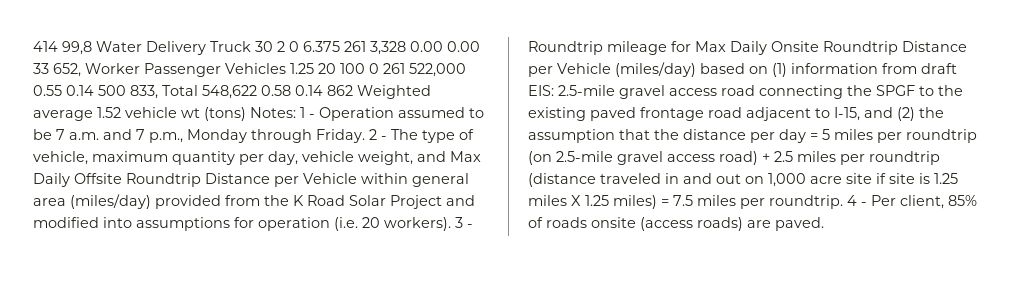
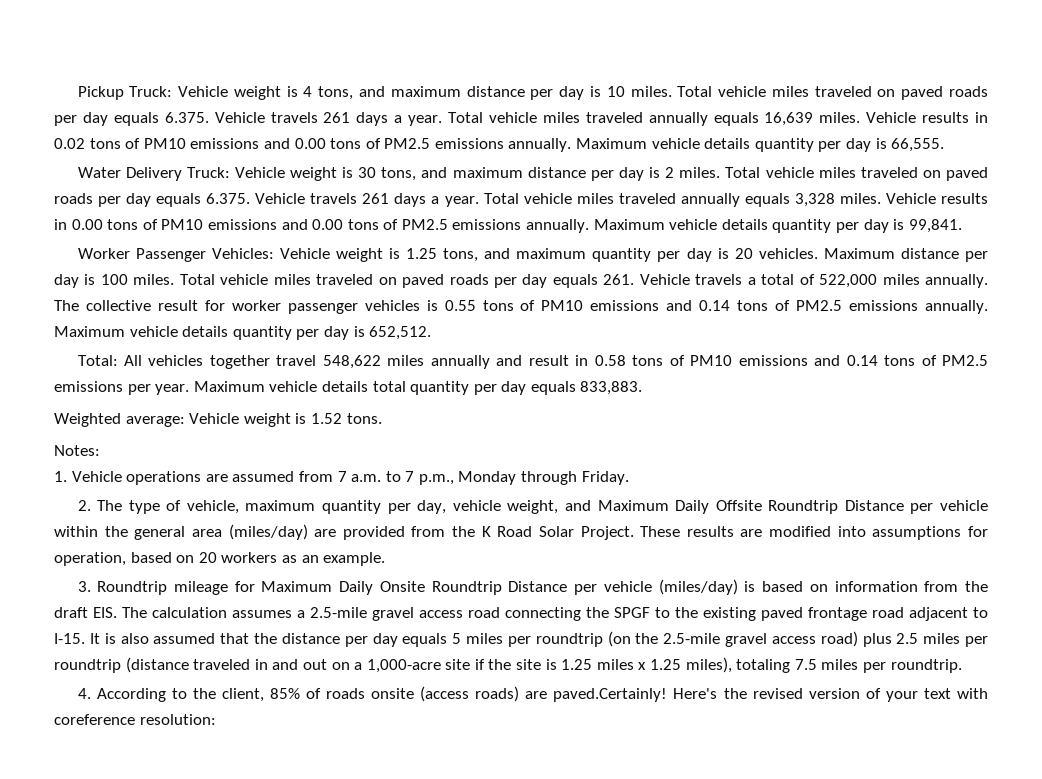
- 414 99,8 Water Delivery Truck 30 2 0 6.375 261 3,328 0.00 0.00 33 652, Worker Passenger Vehicles 1.25 20 100 0 261 522,000 0.55 0.14 500 833, Total 548,622 0.58 0.14 862 Weighted average 1.52 vehicle wt (tons) Notes: 1 - Operation assumed to be 7 a.m. and 7 p.m., Monday through Friday. 2 - The type of vehicle, maximum quantity per day, vehicle weight, and Max Daily Offsite Roundtrip Distance per Vehicle within general area (miles/day) provided from the K Road Solar Project and modified into assumptions for operation (i.e. 20 workers). 3 - Roundtrip mileage for Max Daily Onsite Roundtrip Distance per Vehicle (miles/day) based on (1) information from draft EIS: 2.5-mile gravel access road connecting the SPGF to the existing paved frontage road adjacent to I-15, and (2) the assumption that the distance per day = 5 miles per roundtrip (on 2.5-mile gravel access road) + 2.5 miles per roundtrip (distance traveled in and out on 1,000 acre site if site is 1.25 miles X 1.25 miles) = 7.5 miles per roundtrip. 4 - Per client, 85% of roads onsite (access roads) are paved.
+ Pickup Truck: Vehicle weight is 4 tons, and maximum distance per day is 10 miles. Total vehicle miles traveled on paved roads per day equals 6.375. Vehicle travels 261 days a year. Total vehicle miles traveled annually equals 16,639 miles. Vehicle results in 0.02 tons of PM10 emissions and 0.00 tons of PM2.5 emissions annually. Maximum vehicle details quantity per day is 66,555.
+ Water Delivery Truck: Vehicle weight is 30 tons, and maximum distance per day is 2 miles. Total vehicle miles traveled on paved roads per day equals 6.375. Vehicle travels 261 days a year. Total vehicle miles traveled annually equals 3,328 miles. Vehicle results in 0.00 tons of PM10 emissions and 0.00 tons of PM2.5 emissions annually. Maximum vehicle details quantity per day is 99,841.
+ Worker Passenger Vehicles: Vehicle weight is 1.25 tons, and maximum quantity per day is 20 vehicles. Maximum distance per day is 100 miles. Total vehicle miles traveled on paved roads per day equals 261. Vehicle travels a total of 522,000 miles annually. The collective result for worker passenger vehicles is 0.55 tons of PM10 emissions and 0.14 tons of PM2.5 emissions annually. Maximum vehicle details quantity per day is 652,512.
+ Total: All vehicles together travel 548,622 miles annually and result in 0.58 tons of PM10 emissions and 0.14 tons of PM2.5 emissions per year. Maximum vehicle details total quantity per day equals 833,883.
+ Weighted average: Vehicle weight is 1.52 tons.
+ Notes:
+ 1. Vehicle operations are assumed from 7 a.m. to 7 p.m., Monday through Friday.
+ 2. The type of vehicle, maximum quantity per day, vehicle weight, and Maximum Daily Offsite Roundtrip Distance per vehicle within the general area (miles/day) are provided from the K Road Solar Project. These results are modified into assumptions for operation, based on 20 workers as an example.
+ 3. Roundtrip mileage for Maximum Daily Onsite Roundtrip Distance per vehicle (miles/day) is based on information from the draft EIS. The calculation assumes a 2.5-mile gravel access road connecting the SPGF to the existing paved frontage road adjacent to I-15. It is also assumed that the distance per day equals 5 miles per roundtrip (on the 2.5-mile gravel access road) plus 2.5 miles per roundtrip (distance traveled in and out on a 1,000-acre site if the site is 1.25 miles x 1.25 miles), totaling 7.5 miles per roundtrip.
+ 4. According to the client, 85% of roads onsite (access roads) are paved.Certainly! Here's the revised version of your text with coreference resolution:

